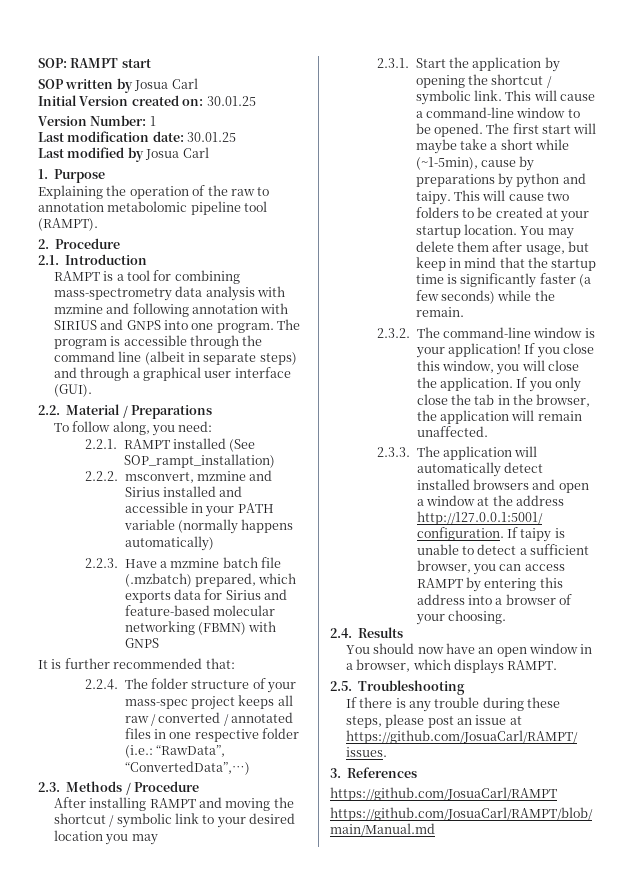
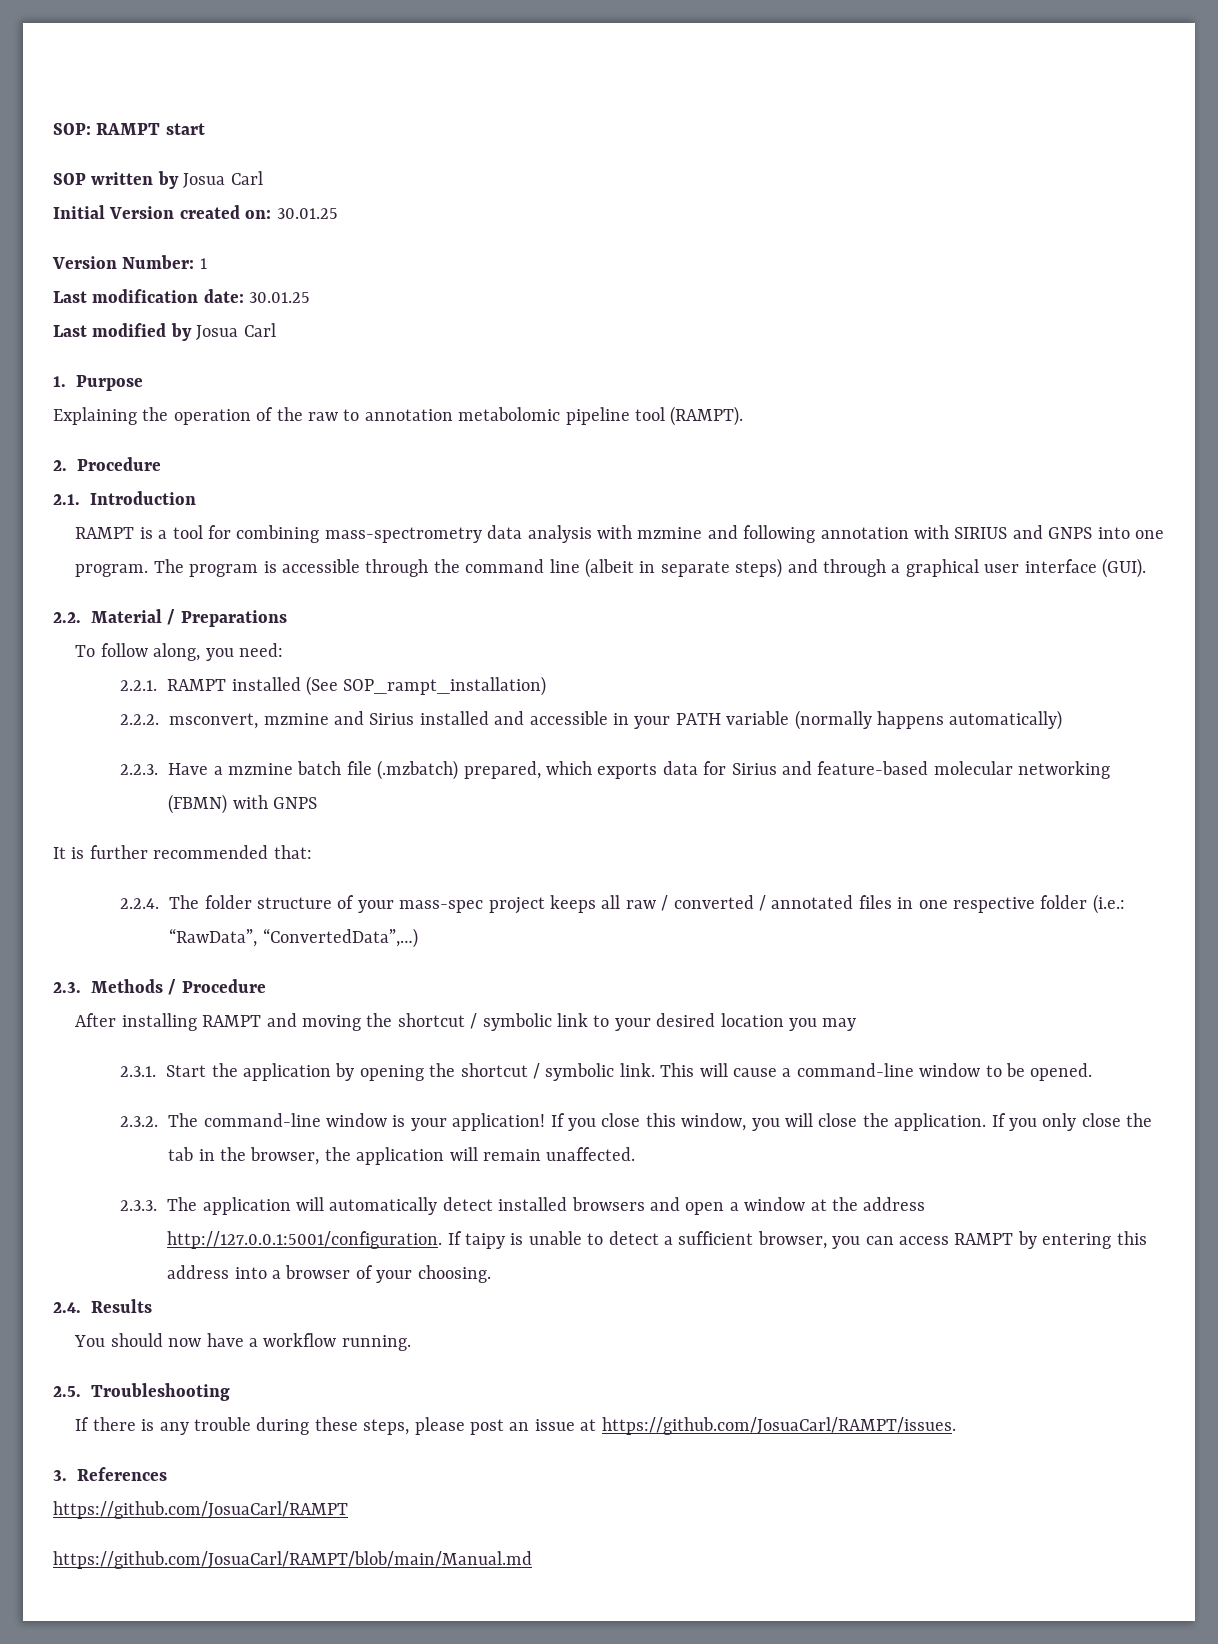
- The first start will maybe take a short while (~1-5min), cause by preparations by python and taipy. This will cause two folders to be created at your startup location. You may delete them after usage, but keep in mind that the startup time is significantly faster (a few seconds) while the remain.
- You should now have an open window in a browser, which displays RAMPT.
+ You should now have a workflow running.

